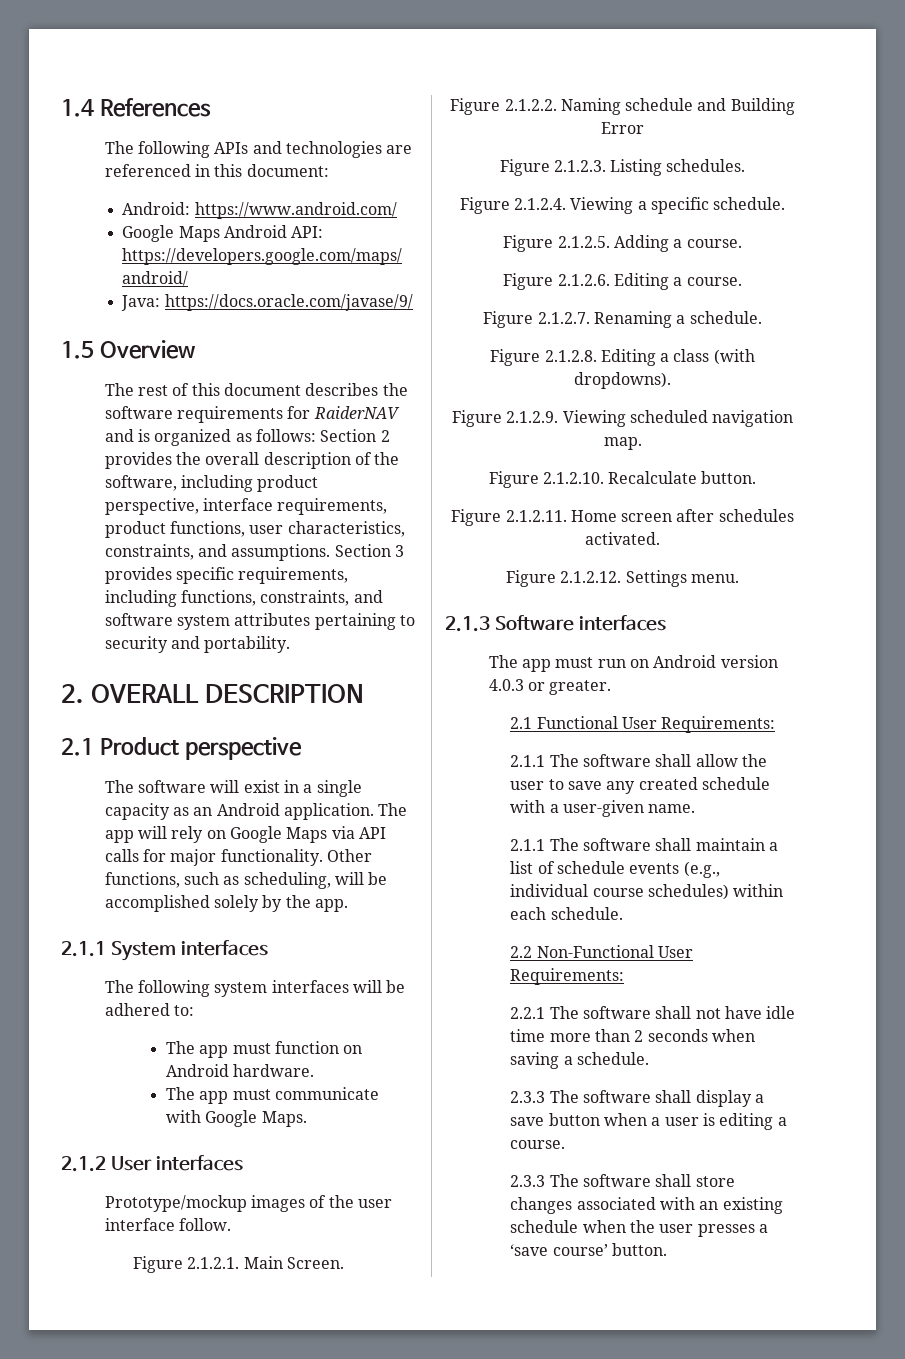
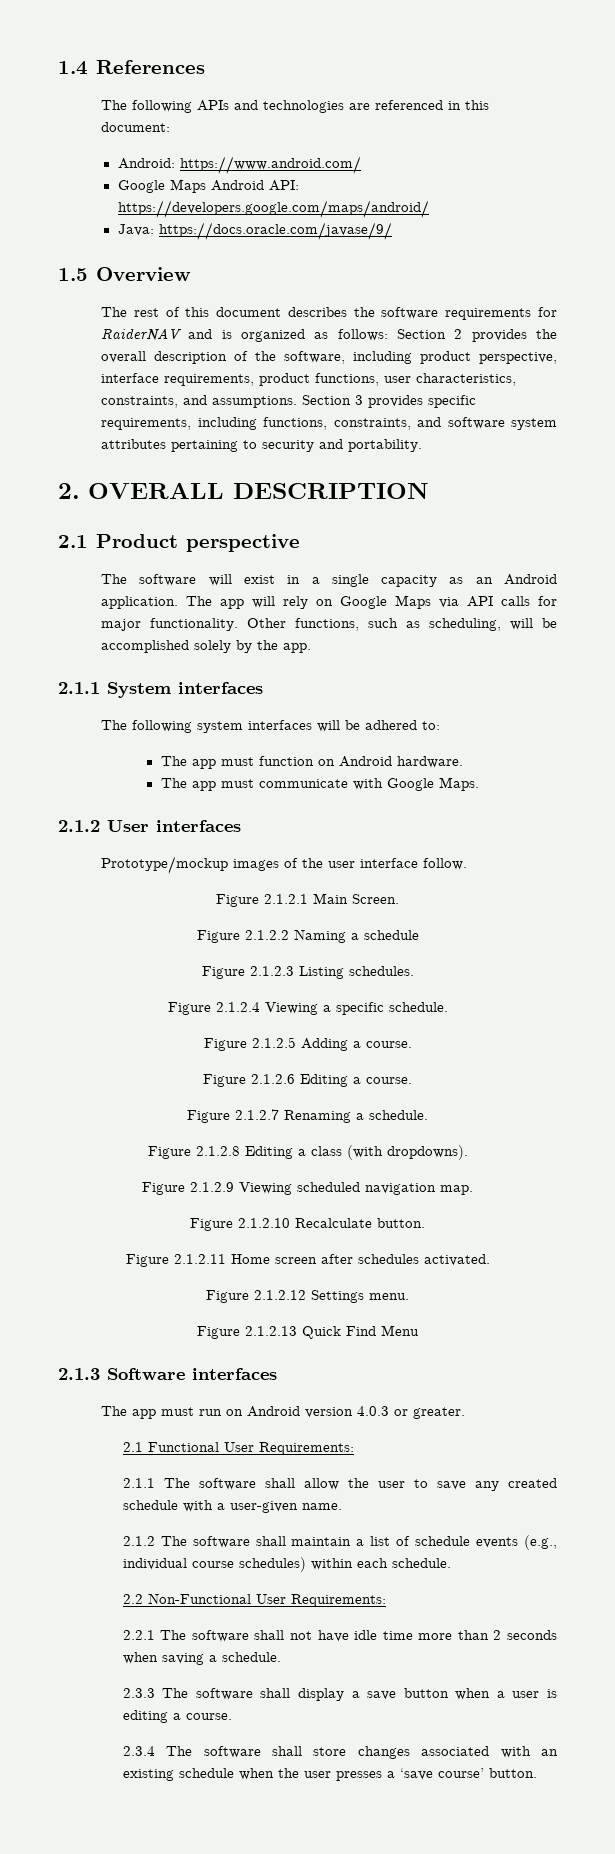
- Figure 2.1.2.1. Main Screen.
+ Figure 2.1.2.1 Main Screen.
- Figure 2.1.2.2. Naming schedule and Building Error
- Figure 2.1.2.3. Listing schedules.
+ Figure 2.1.2.2 Naming a schedule
+ Figure 2.1.2.3 Listing schedules.
- Figure 2.1.2.4. Viewing a specific schedule.
+ Figure 2.1.2.4 Viewing a specific schedule.
- Figure 2.1.2.5. Adding a course.
+ Figure 2.1.2.5 Adding a course.
- Figure 2.1.2.6. Editing a course.
+ Figure 2.1.2.6 Editing a course.
- Figure 2.1.2.7. Renaming a schedule.
+ Figure 2.1.2.7 Renaming a schedule.
- Figure 2.1.2.8. Editing a class (with dropdowns).
+ Figure 2.1.2.8 Editing a class (with dropdowns).
- Figure 2.1.2.9. Viewing scheduled navigation map.
+ Figure 2.1.2.9 Viewing scheduled navigation map.
- Figure 2.1.2.10. Recalculate button.
+ Figure 2.1.2.10 Recalculate button.
- Figure 2.1.2.11. Home screen after schedules activated.
+ Figure 2.1.2.11 Home screen after schedules activated.
- Figure 2.1.2.12. Settings menu.
+ Figure 2.1.2.12 Settings menu.
+ Figure 2.1.2.13 Quick Find Menu
- 2.1.1 The software shall maintain a list of schedule events (e.g., individual course schedules) within each schedule.
+ 2.1.2 The software shall maintain a list of schedule events (e.g., individual course schedules) within each schedule.
- 2.3.3 The software shall store changes associated with an existing schedule when the user presses a ‘save course’ button.
+ 2.3.4 The software shall store changes associated with an existing schedule when the user presses a ‘save course’ button.

